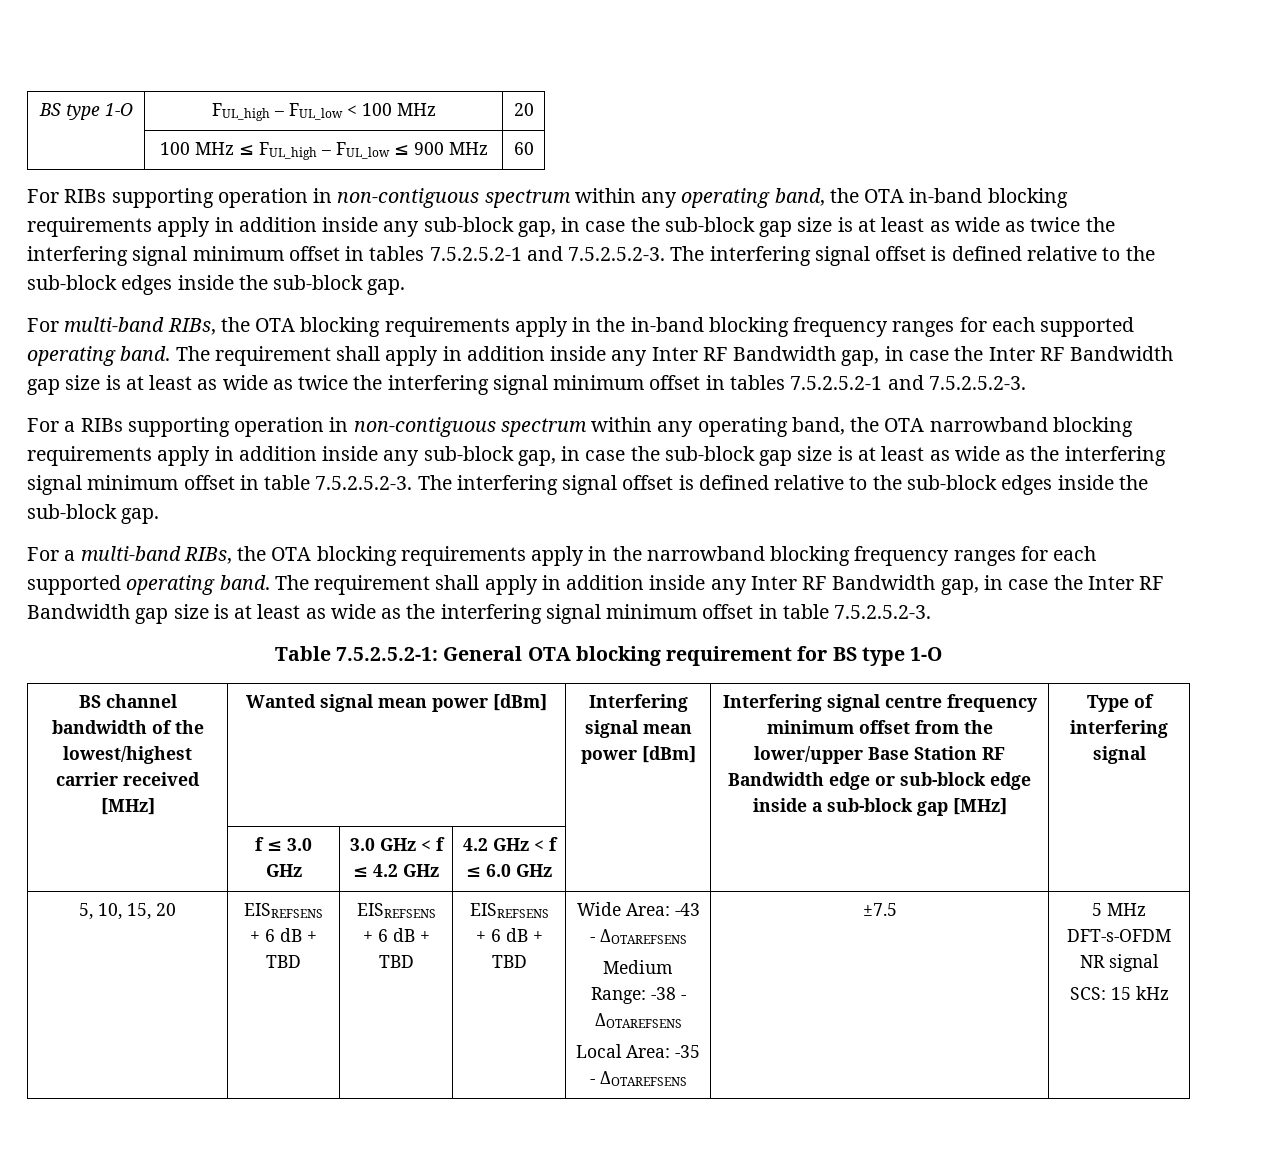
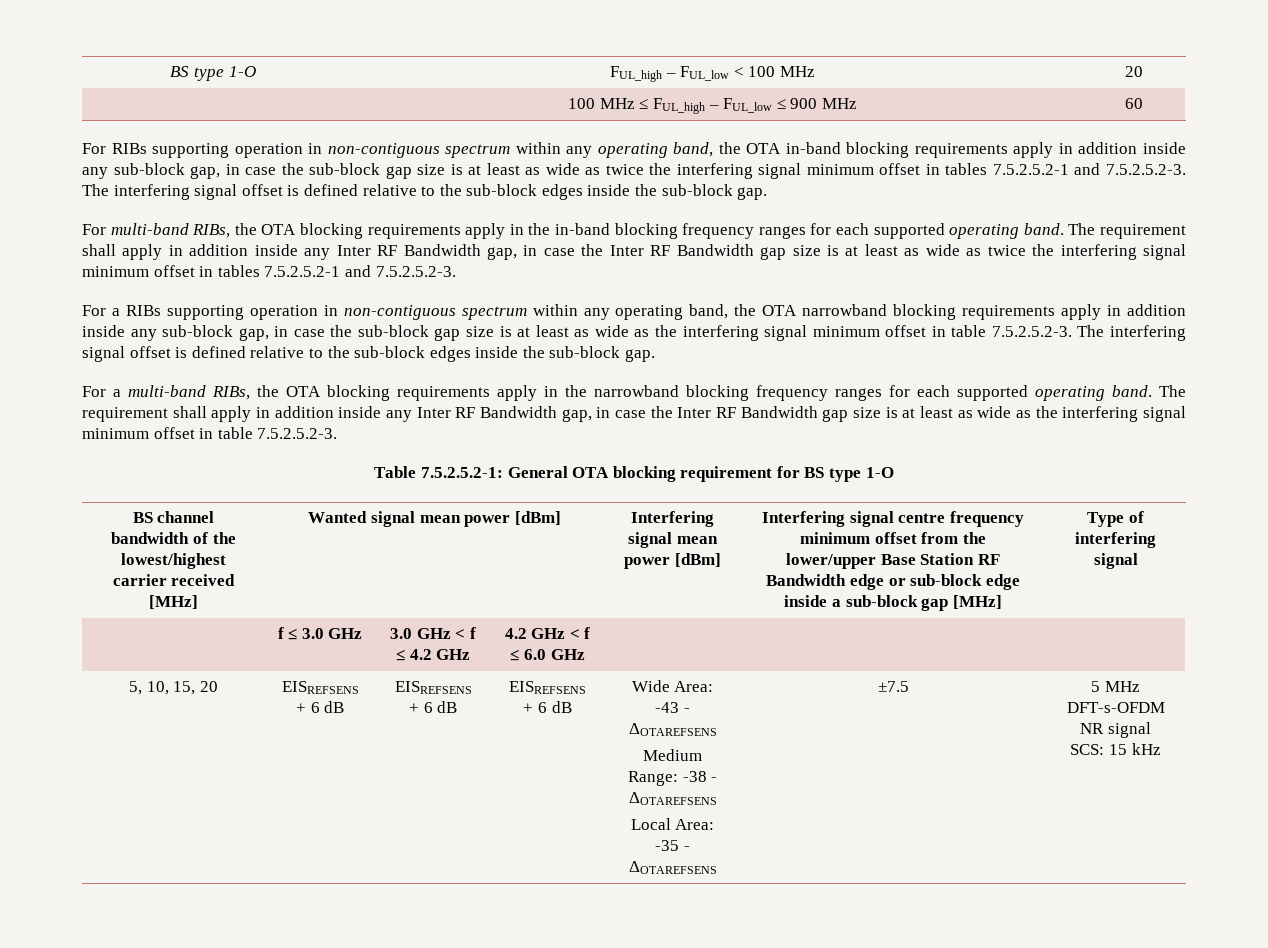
- EISREFSENS + 6 dB + TBD | EISREFSENS + 6 dB + TBD | EISREFSENS + 6 dB + TBD
+ EISREFSENS + 6 dB | EISREFSENS + 6 dB | EISREFSENS + 6 dB

